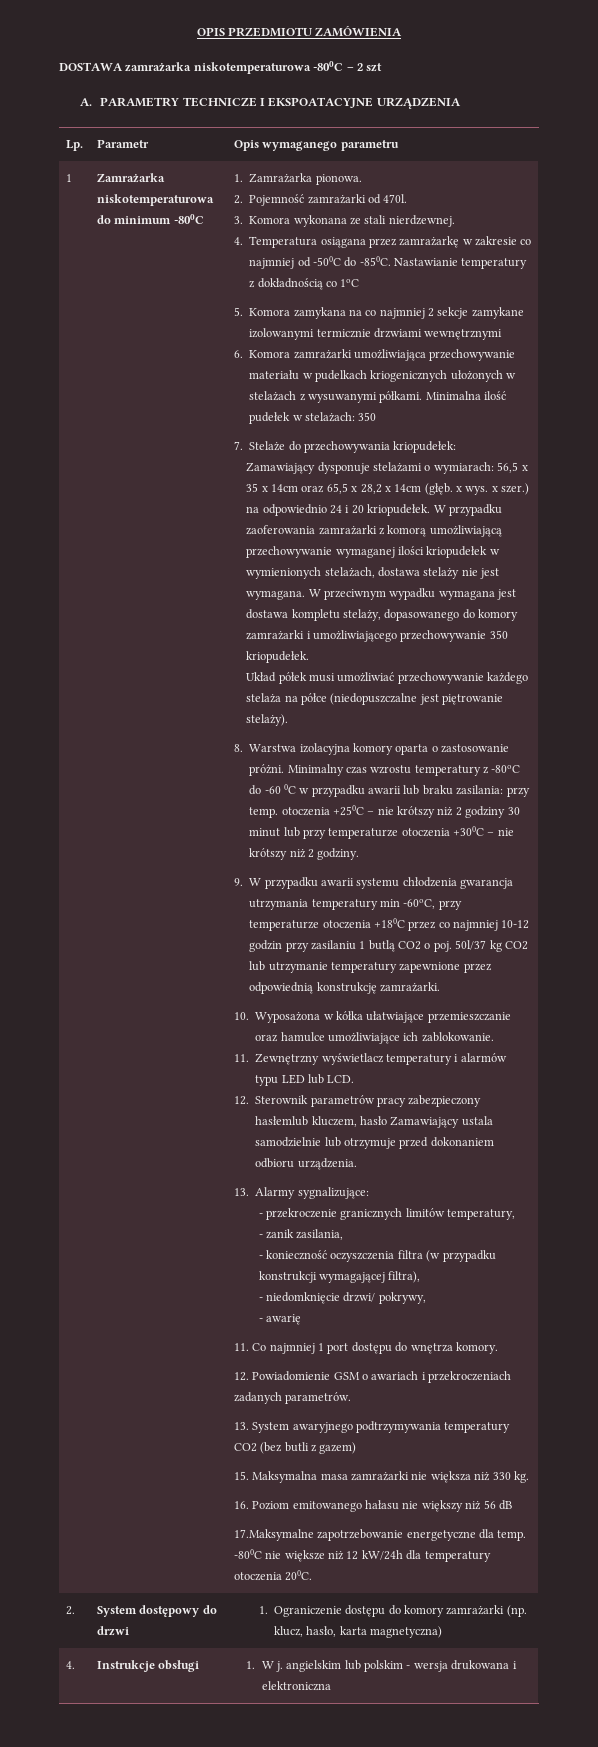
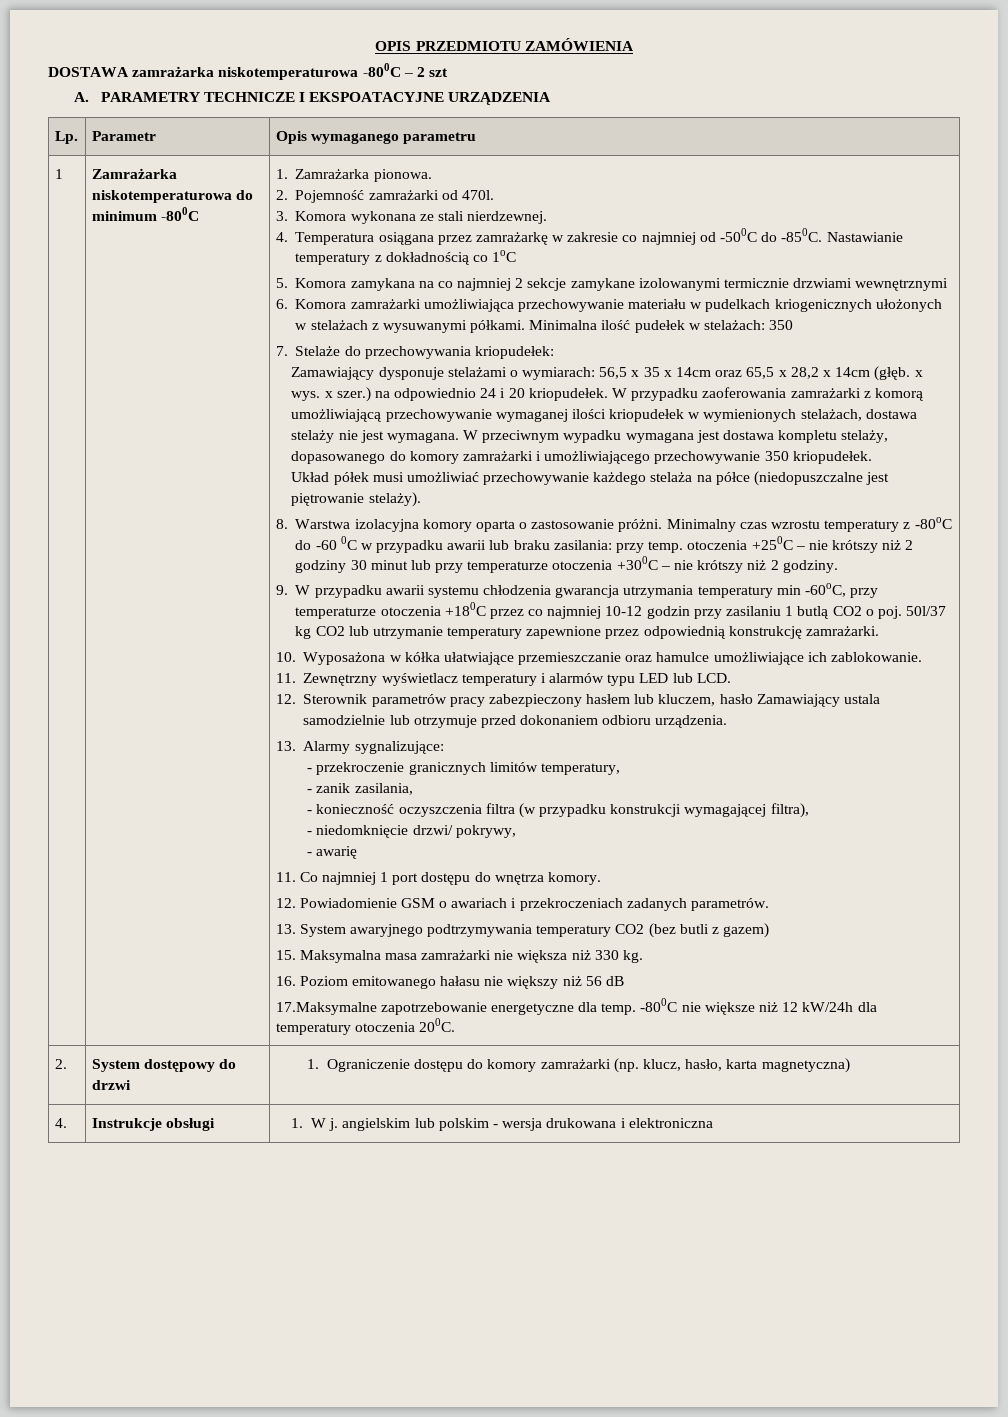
- 12. Sterownik parametrów pracy zabezpieczony hasłemlub kluczem, hasło Zamawiający ustala samodzielnie lub otrzymuje przed dokonaniem odbioru urządzenia.
+ 12. Sterownik parametrów pracy zabezpieczony hasłem lub kluczem, hasło Zamawiający ustala samodzielnie lub otrzymuje przed dokonaniem odbioru urządzenia.

